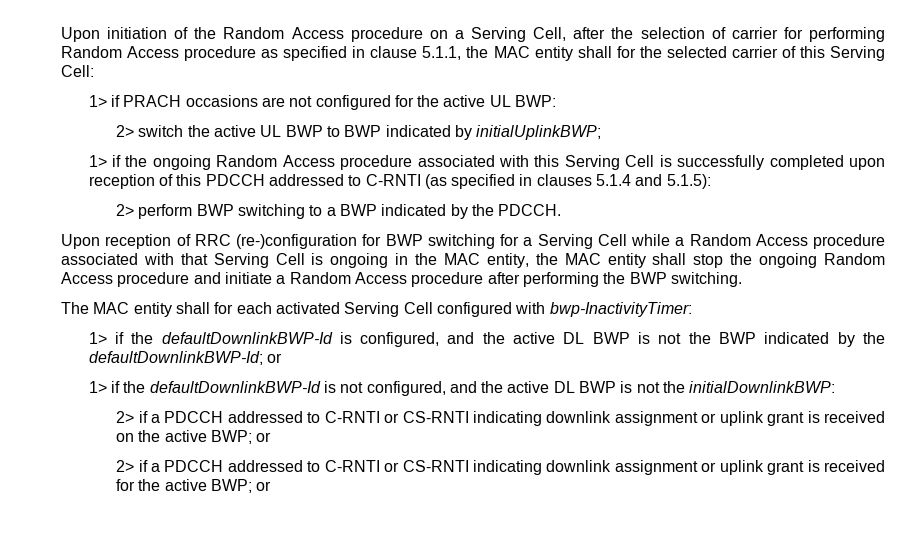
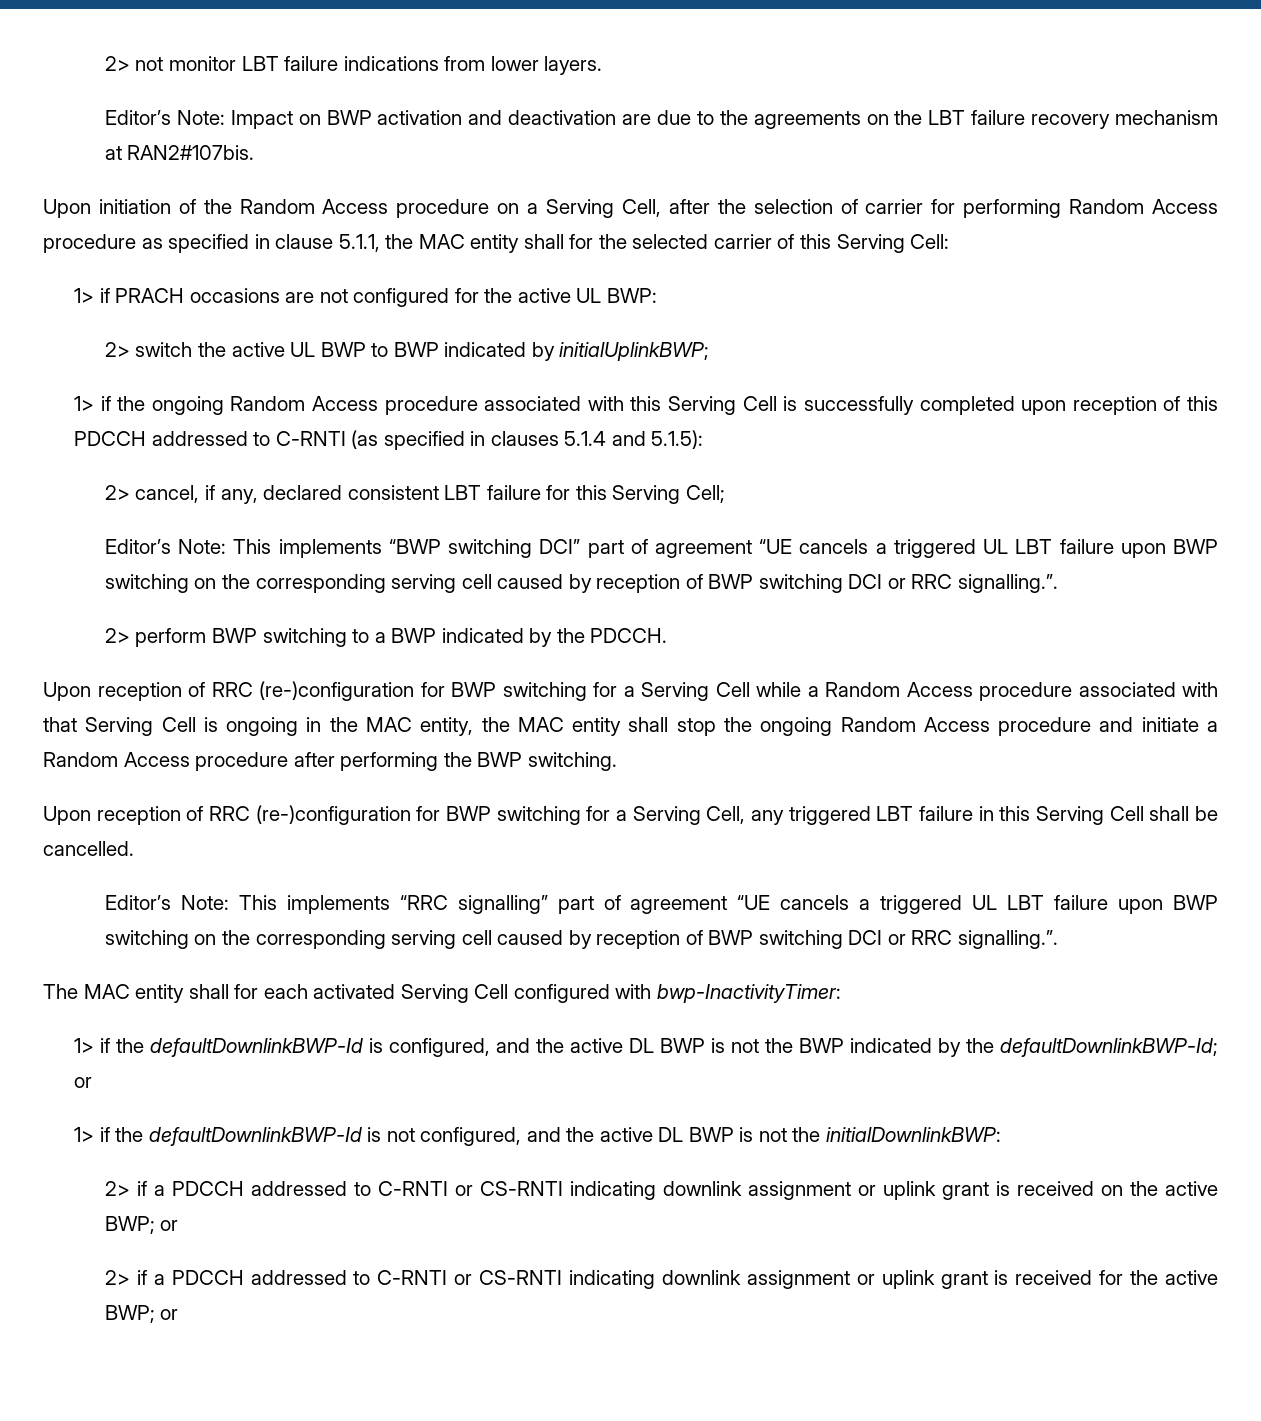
+ 2> not monitor LBT failure indications from lower layers.
+ Editor’s Note: Impact on BWP activation and deactivation are due to the agreements on the LBT failure recovery mechanism at RAN2#107bis.
+ 2> cancel, if any, declared consistent LBT failure for this Serving Cell;
+ Editor’s Note: This implements “BWP switching DCI” part of agreement “UE cancels a triggered UL LBT failure upon BWP switching on the corresponding serving cell caused by reception of BWP switching DCI or RRC signalling.”.
+ Upon reception of RRC (re-)configuration for BWP switching for a Serving Cell, any triggered LBT failure in this Serving Cell shall be cancelled.
+ Editor’s Note: This implements “RRC signalling” part of agreement “UE cancels a triggered UL LBT failure upon BWP switching on the corresponding serving cell caused by reception of BWP switching DCI or RRC signalling.”.

